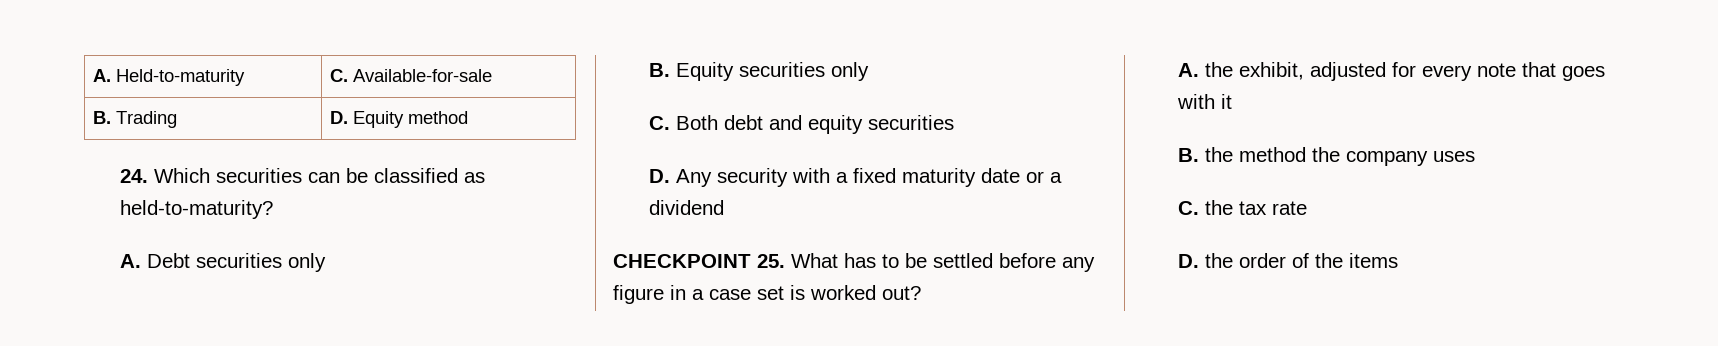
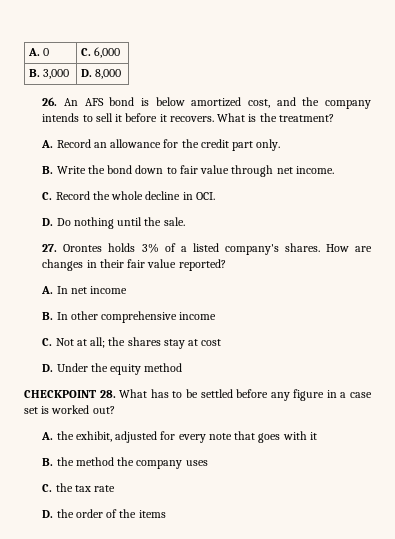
- A. Held-to-maturity | C. Available-for-sale
- B. Trading | D. Equity method
- 24. Which securities can be classified as held-to-maturity?
- A. Debt securities only
- B. Equity securities only
- C. Both debt and equity securities
- D. Any security with a fixed maturity date or a dividend
+ A. 0 | C. 6,000
+ B. 3,000 | D. 8,000
+ 26. An AFS bond is below amortized cost, and the company intends to sell it before it recovers. What is the treatment?
+ A. Record an allowance for the credit part only.
+ B. Write the bond down to fair value through net income.
+ C. Record the whole decline in OCI.
+ D. Do nothing until the sale.
+ 27. Orontes holds 3% of a listed company's shares. How are changes in their fair value reported?
+ A. In net income
+ B. In other comprehensive income
+ C. Not at all; the shares stay at cost
+ D. Under the equity method
- CHECKPOINT 25. What has to be settled before any figure in a case set is worked out?
+ CHECKPOINT 28. What has to be settled before any figure in a case set is worked out?

